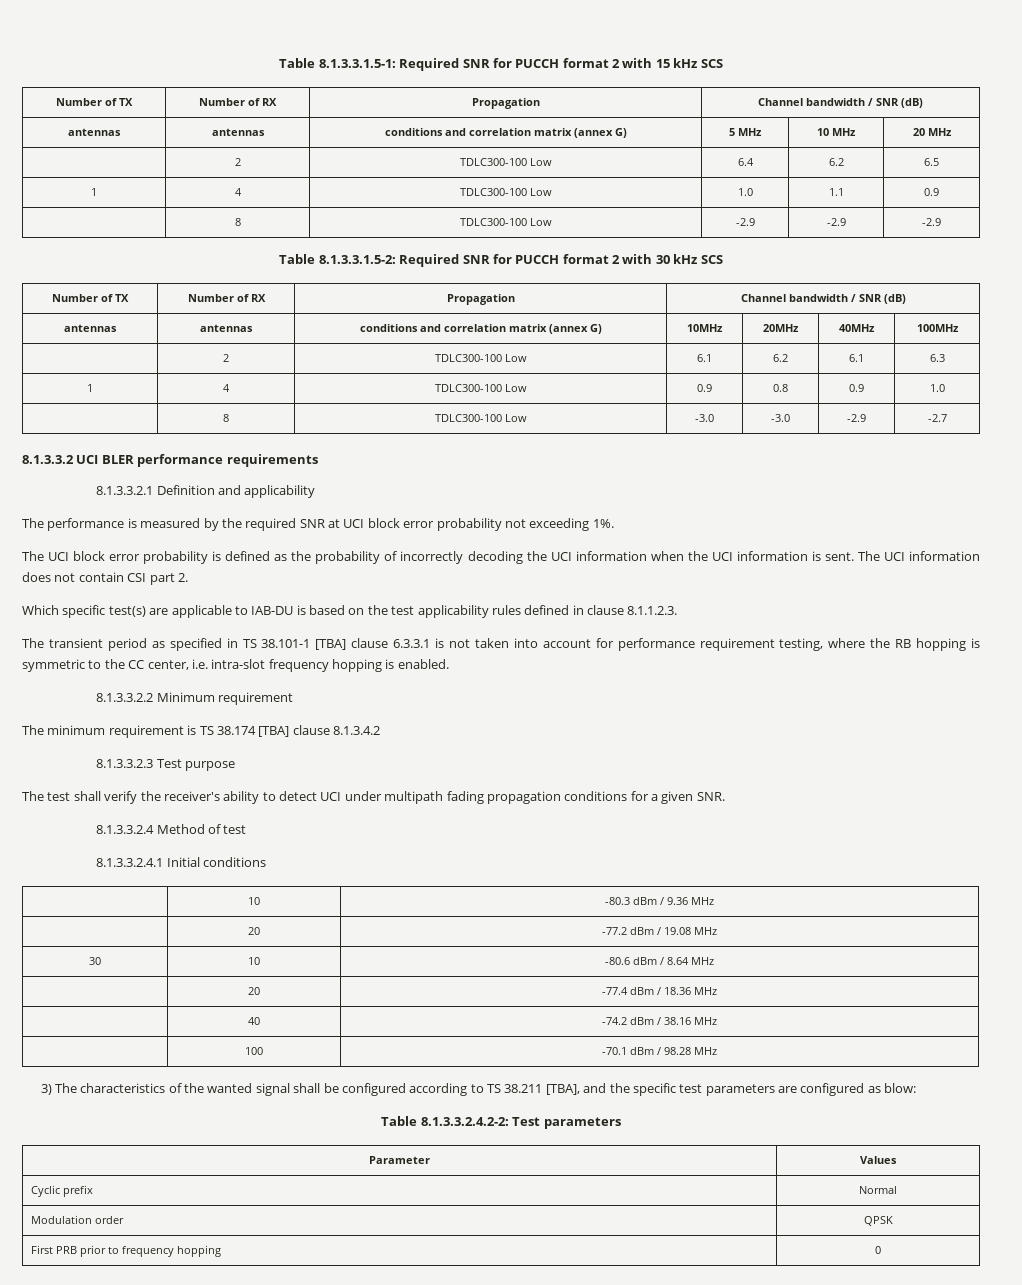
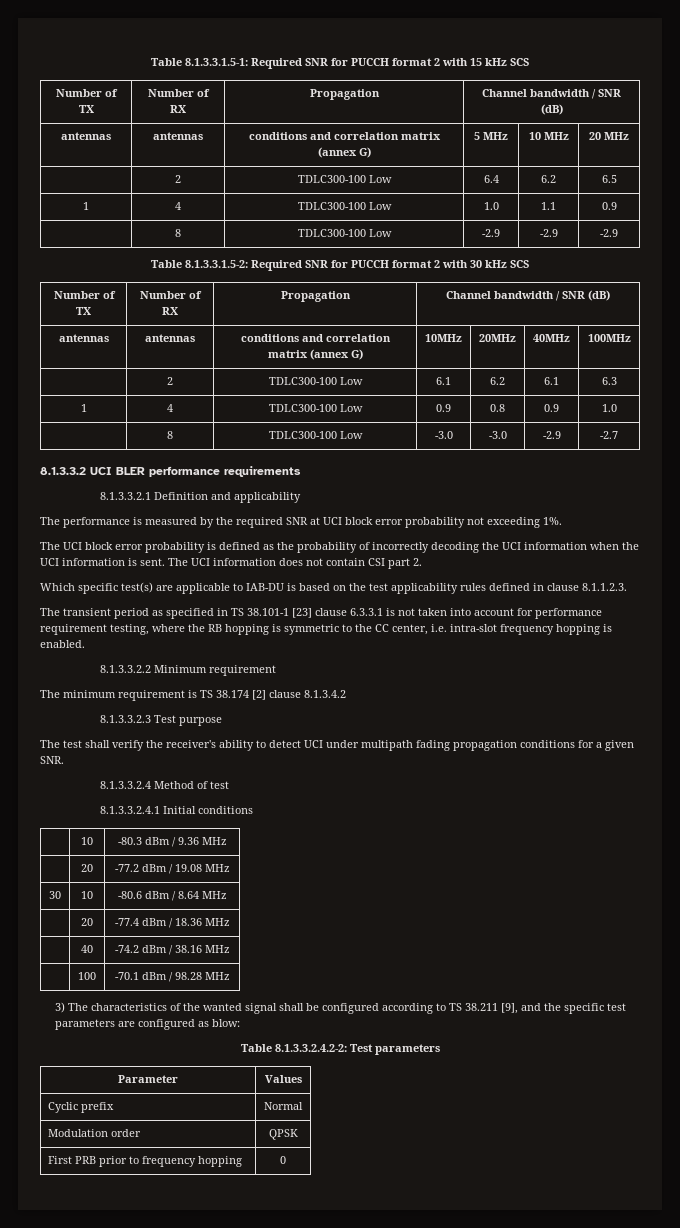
- The transient period as specified in TS 38.101-1 [TBA] clause 6.3.3.1 is not taken into account for performance requirement testing, where the RB hopping is symmetric to the CC center, i.e. intra-slot frequency hopping is enabled.
+ The transient period as specified in TS 38.101-1 [23] clause 6.3.3.1 is not taken into account for performance requirement testing, where the RB hopping is symmetric to the CC center, i.e. intra-slot frequency hopping is enabled.
- The minimum requirement is TS 38.174 [TBA] clause 8.1.3.4.2
+ The minimum requirement is TS 38.174 [2] clause 8.1.3.4.2
- 3) The characteristics of the wanted signal shall be configured according to TS 38.211 [TBA], and the specific test parameters are configured as blow:
+ 3) The characteristics of the wanted signal shall be configured according to TS 38.211 [9], and the specific test parameters are configured as blow:

